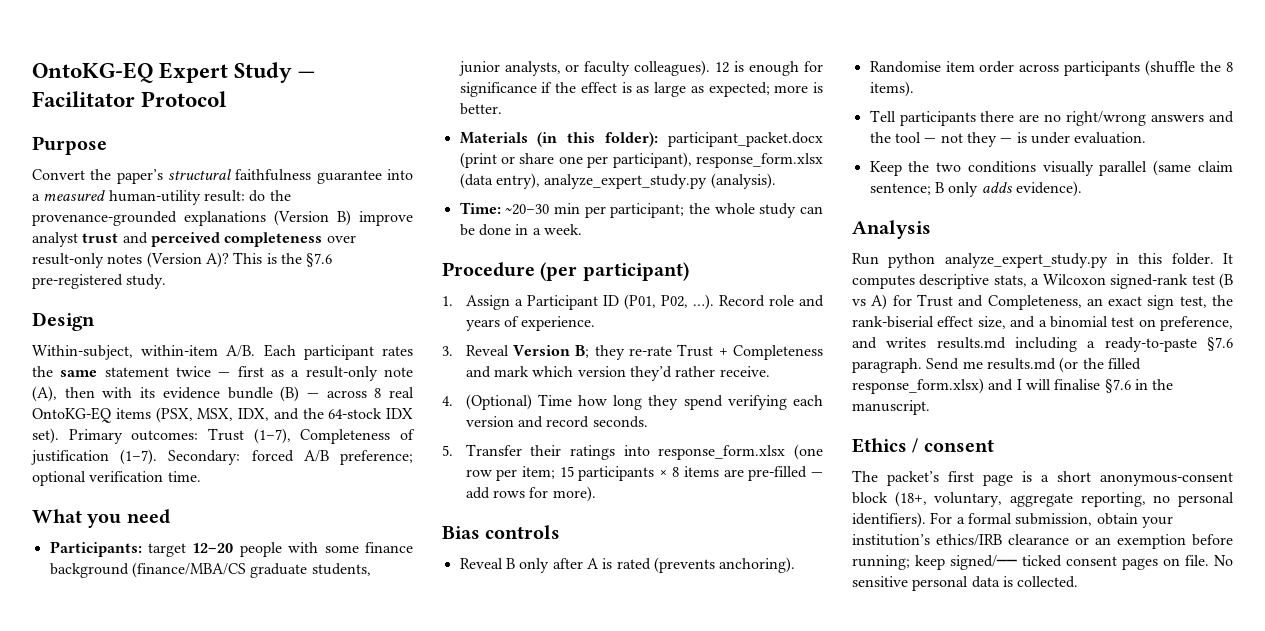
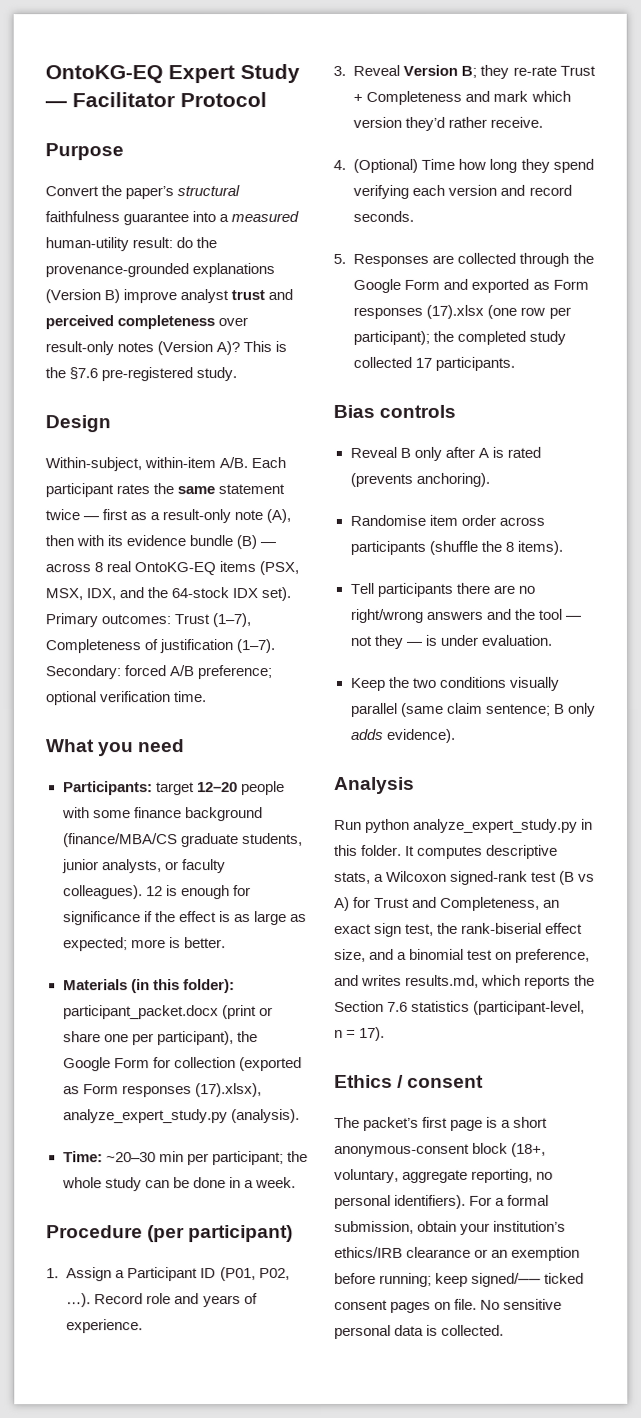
- Materials (in this folder): participant_packet.docx (print or share one per participant), response_form.xlsx (data entry), analyze_expert_study.py (analysis).
+ Materials (in this folder): participant_packet.docx (print or share one per participant), the Google Form for collection (exported as Form responses (17).xlsx), analyze_expert_study.py (analysis).
- 5. Transfer their ratings into response_form.xlsx (one row per item; 15 participants × 8 items are pre-filled — add rows for more).
+ 5. Responses are collected through the Google Form and exported as Form responses (17).xlsx (one row per participant); the completed study collected 17 participants.
- It computes descriptive stats, a Wilcoxon signed-rank test (B vs A) for Trust and Completeness, an exact sign test, the rank-biserial effect size, and a binomial test on preference, and writes results.md including a ready-to-paste §7.6 paragraph. Send me results.md (or the filled response_form.xlsx) and I will finalise §7.6 in the manuscript.
+ It computes descriptive stats, a Wilcoxon signed-rank test (B vs A) for Trust and Completeness, an exact sign test, the rank-biserial effect size, and a binomial test on preference, and writes results.md, which reports the Section 7.6 statistics (participant-level, n = 17).

